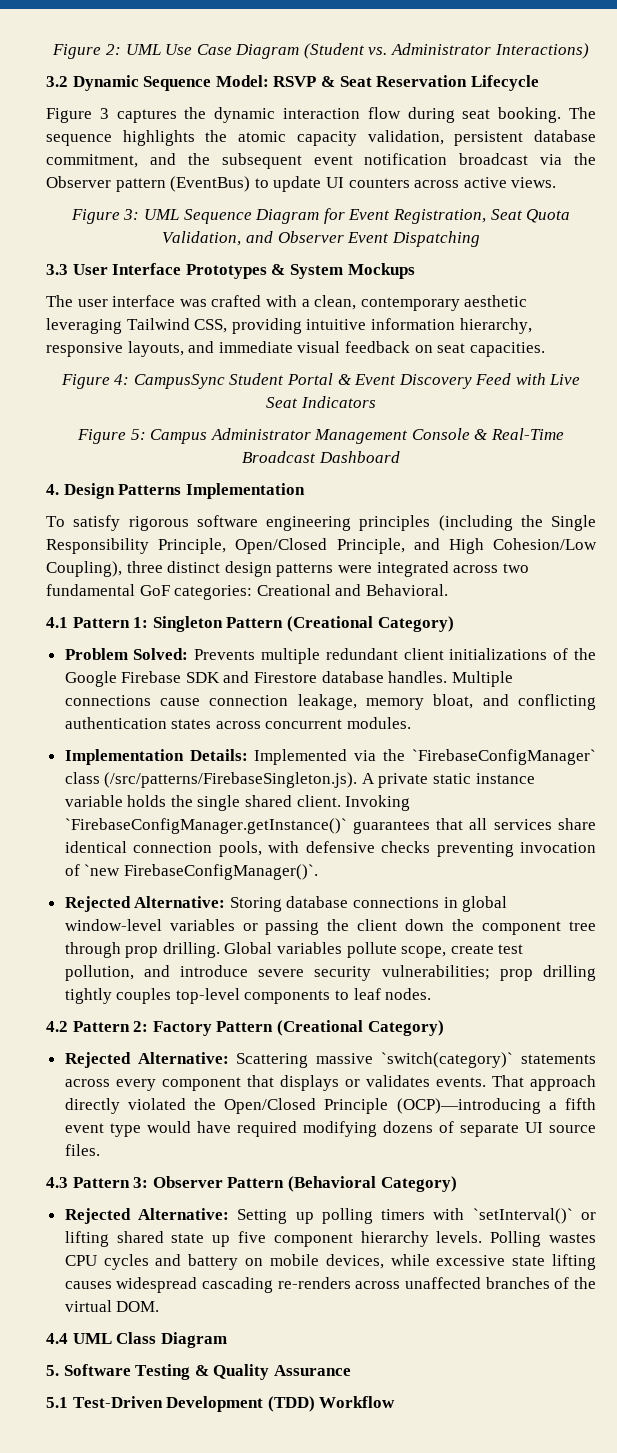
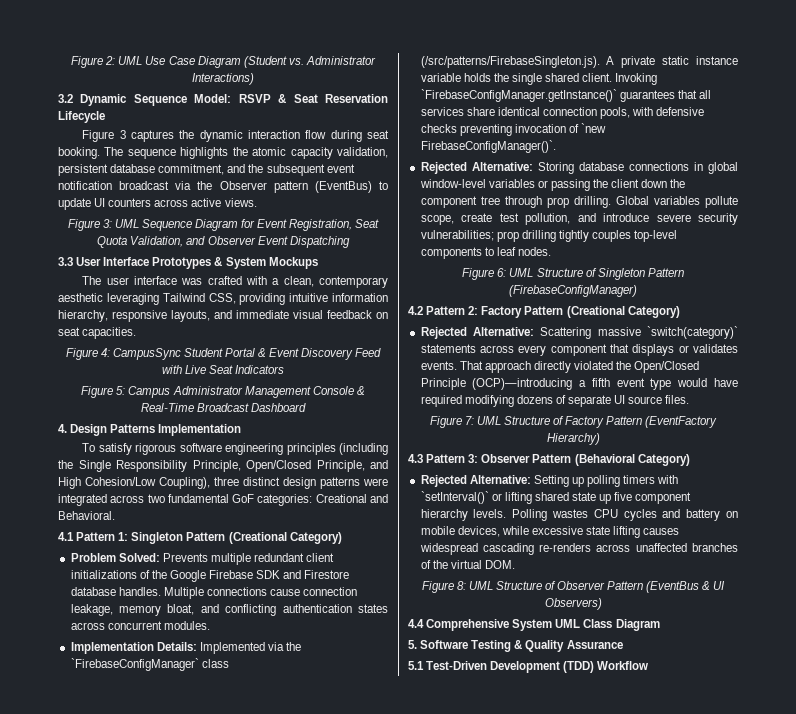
+ Figure 6: UML Structure of Singleton Pattern (FirebaseConfigManager)
+ Figure 7: UML Structure of Factory Pattern (EventFactory Hierarchy)
+ Figure 8: UML Structure of Observer Pattern (EventBus & UI Observers)
- 4.4 UML Class Diagram
+ 4.4 Comprehensive System UML Class Diagram

